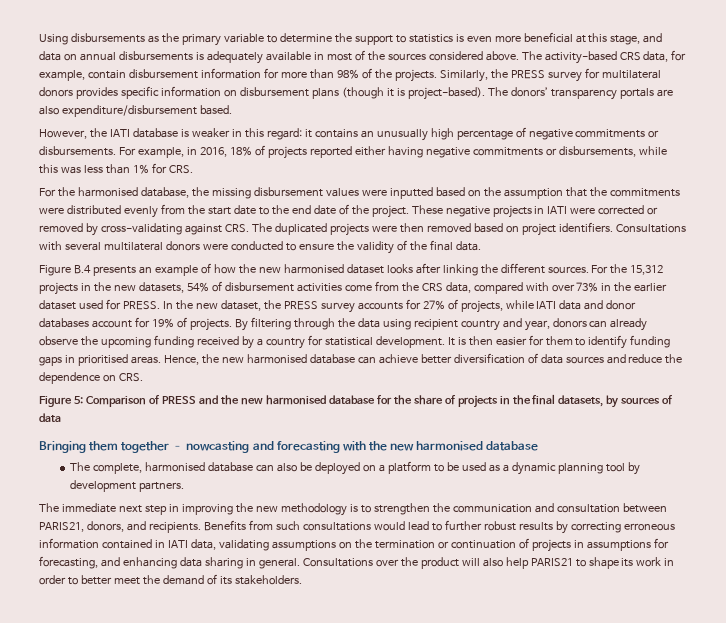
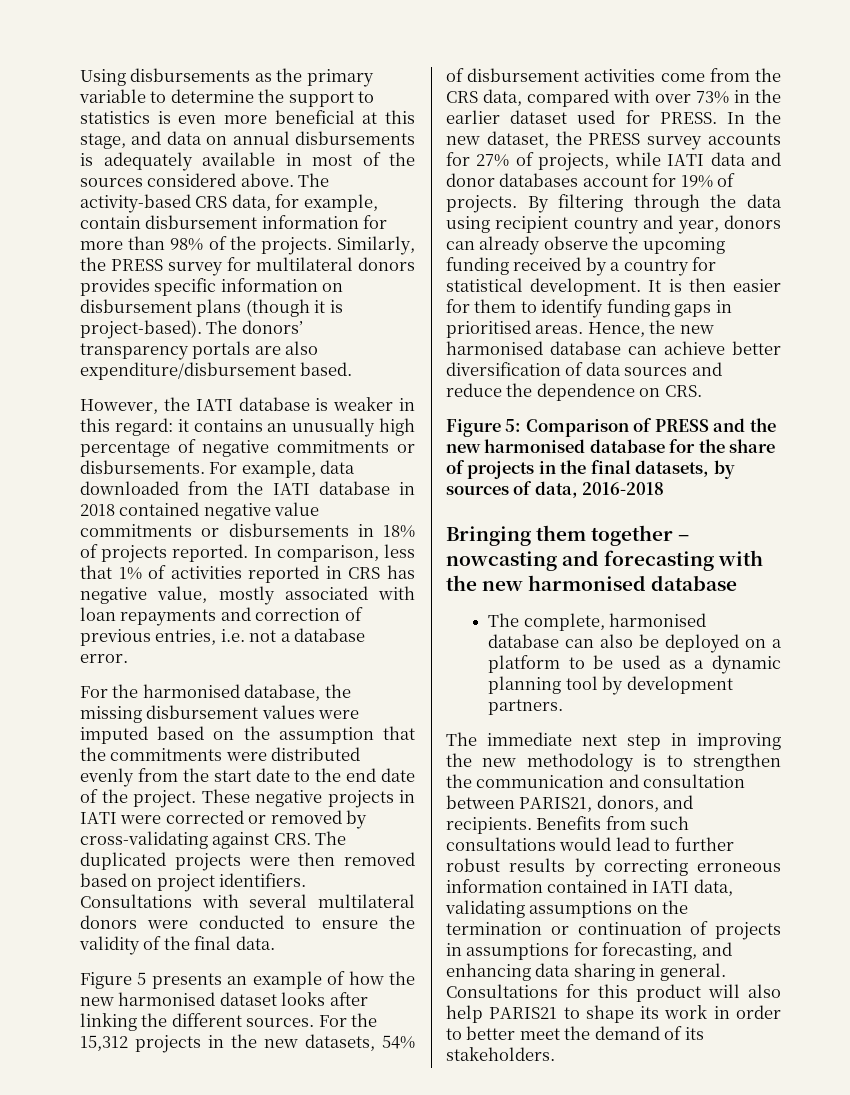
- For example, in 2016, 18% of projects reported either having negative commitments or disbursements, while this was less than 1% for CRS.
+ For example, data downloaded from the IATI database in 2018 contained negative value commitments or disbursements in 18% of projects reported. In comparison, less that 1% of activities reported in CRS has negative value, mostly associated with loan repayments and correction of previous entries, i.e. not a database error.
- For the harmonised database, the missing disbursement values were inputted based on the assumption that the commitments were distributed evenly from the start date to the end date of the project.
+ For the harmonised database, the missing disbursement values were imputed based on the assumption that the commitments were distributed evenly from the start date to the end date of the project.
- Figure B.4 presents an example of how the new harmonised dataset looks after linking the different sources.
+ Figure 5 presents an example of how the new harmonised dataset looks after linking the different sources.
- Figure 5: Comparison of PRESS and the new harmonised database for the share of projects in the final datasets, by sources of data
+ Figure 5: Comparison of PRESS and the new harmonised database for the share of projects in the final datasets, by sources of data, 2016-2018
- Consultations over the product will also help PARIS21 to shape its work in order to better meet the demand of its stakeholders.
+ Consultations for this product will also help PARIS21 to shape its work in order to better meet the demand of its stakeholders.

